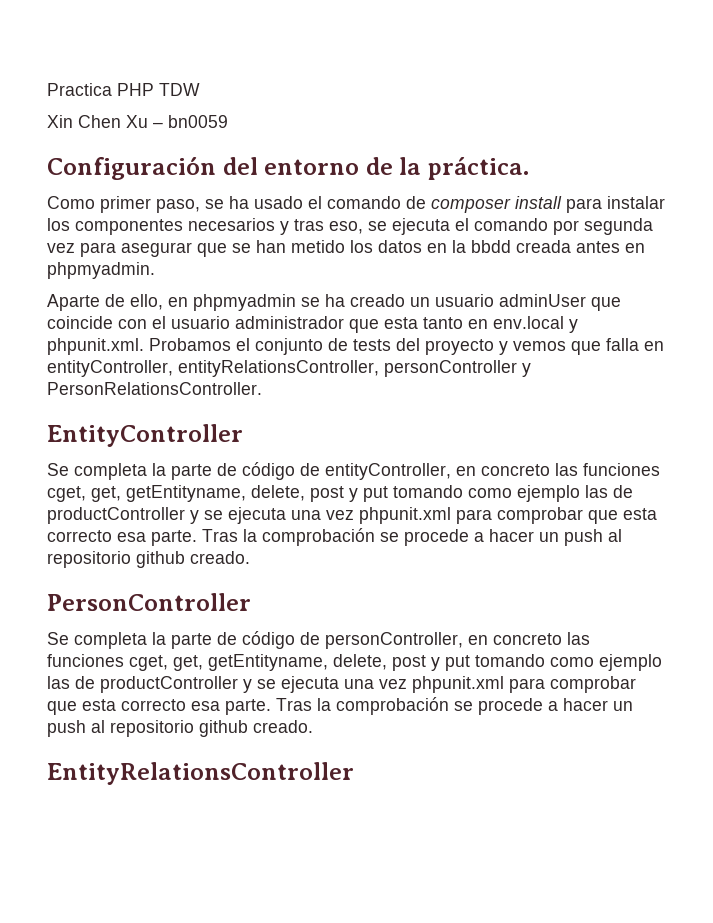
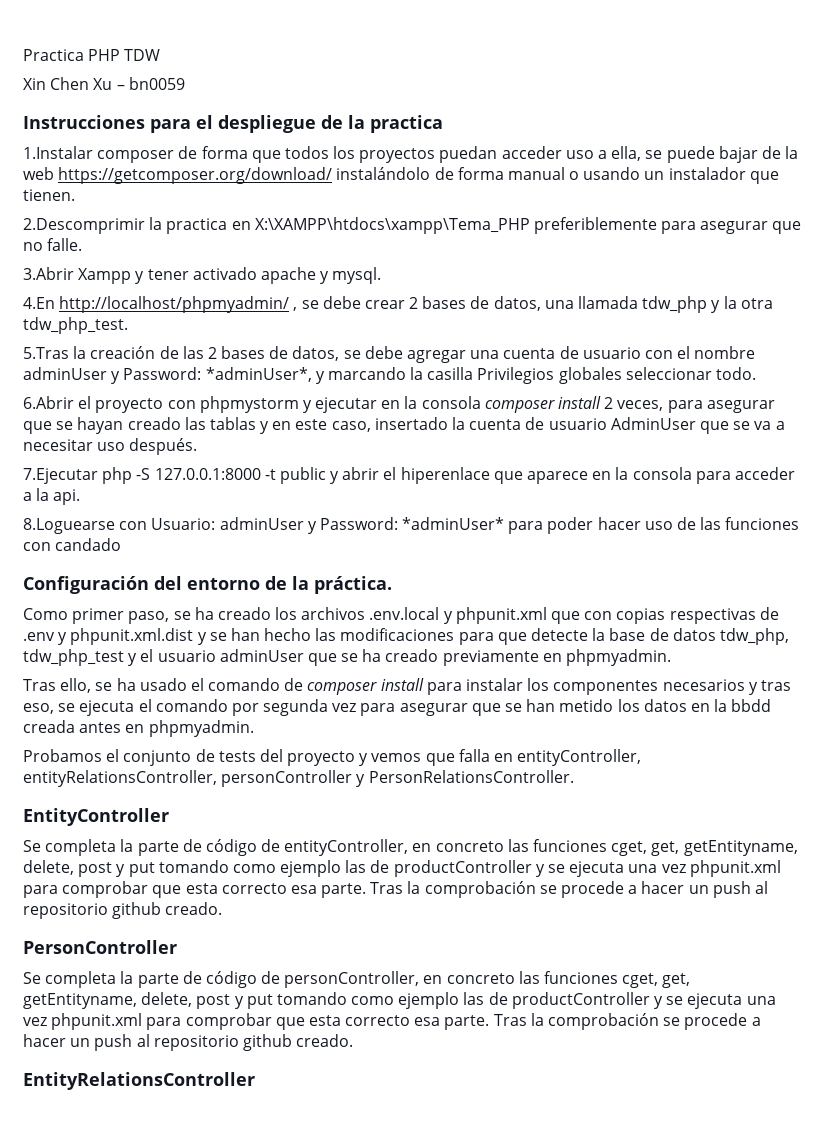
+ Instrucciones para el despliegue de la practica
+ 1.Instalar composer de forma que todos los proyectos puedan acceder uso a ella, se puede bajar de la web https://getcomposer.org/download/ instalándolo de forma manual o usando un instalador que tienen.
+ 2.Descomprimir la practica en X:\XAMPP\htdocs\xampp\Tema_PHP preferiblemente para asegurar que no falle.
+ 3.Abrir Xampp y tener activado apache y mysql.
+ 4.En http://localhost/phpmyadmin/ , se debe crear 2 bases de datos, una llamada tdw_php y la otra tdw_php_test.
+ 5.Tras la creación de las 2 bases de datos, se debe agregar una cuenta de usuario con el nombre adminUser y Password: *adminUser*, y marcando la casilla Privilegios globales seleccionar todo.
+ 6.Abrir el proyecto con phpmystorm y ejecutar en la consola composer install 2 veces, para asegurar que se hayan creado las tablas y en este caso, insertado la cuenta de usuario AdminUser que se va a necesitar uso después.
+ 7.Ejecutar php -S 127.0.0.1:8000 -t public y abrir el hiperenlace que aparece en la consola para acceder a la api.
+ 8.Loguearse con Usuario: adminUser y Password: *adminUser* para poder hacer uso de las funciones con candado
- Como primer paso, se ha usado el comando de composer install para instalar los componentes necesarios y tras eso, se ejecuta el comando por segunda vez para asegurar que se han metido los datos en la bbdd creada antes en phpmyadmin.
+ Como primer paso, se ha creado los archivos .env.local y phpunit.xml que con copias respectivas de .env y phpunit.xml.dist y se han hecho las modificaciones para que detecte la base de datos tdw_php, tdw_php_test y el usuario adminUser que se ha creado previamente en phpmyadmin.
+ Tras ello, se ha usado el comando de composer install para instalar los componentes necesarios y tras eso, se ejecuta el comando por segunda vez para asegurar que se han metido los datos en la bbdd creada antes en phpmyadmin.
- Aparte de ello, en phpmyadmin se ha creado un usuario adminUser que coincide con el usuario administrador que esta tanto en env.local y phpunit.xml. Probamos el conjunto de tests del proyecto y vemos que falla en entityController, entityRelationsController, personController y PersonRelationsController.
+ Probamos el conjunto de tests del proyecto y vemos que falla en entityController, entityRelationsController, personController y PersonRelationsController.

